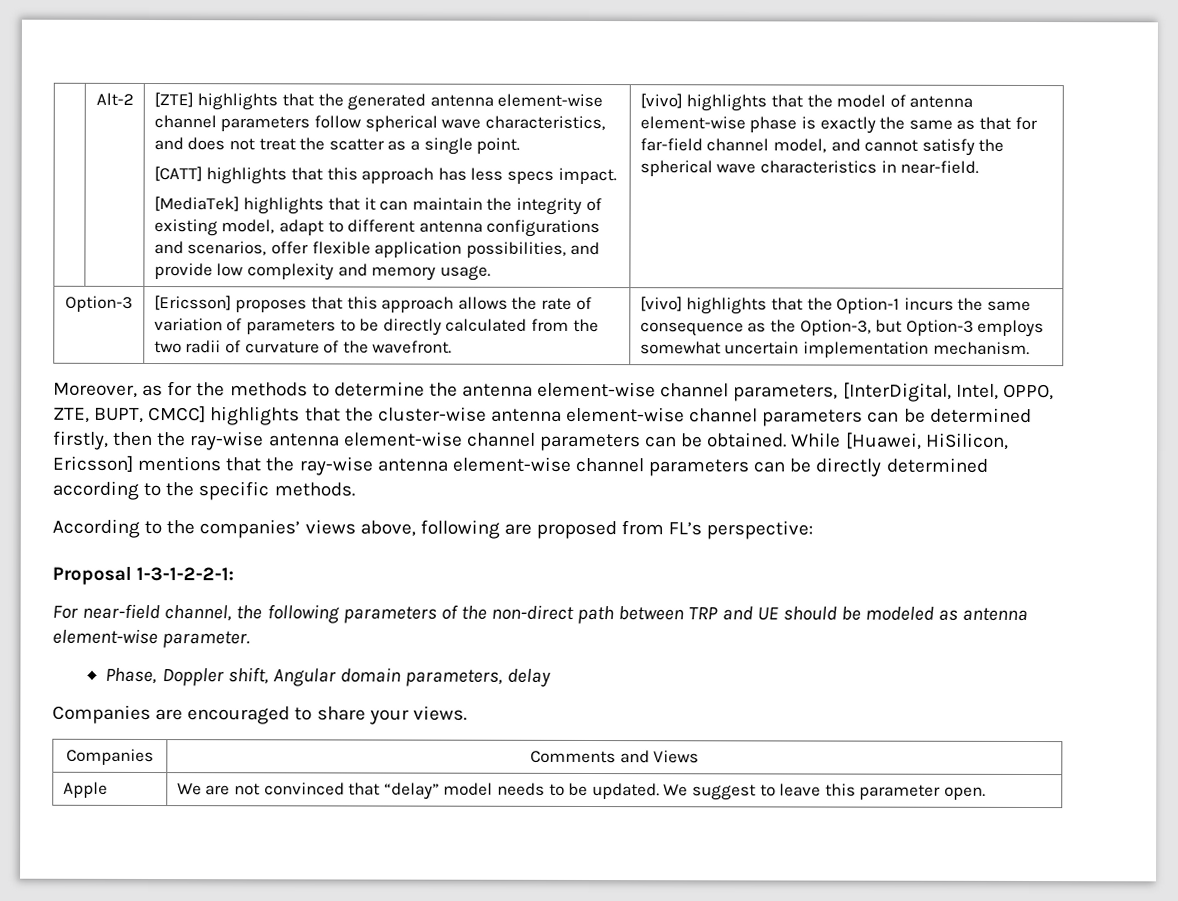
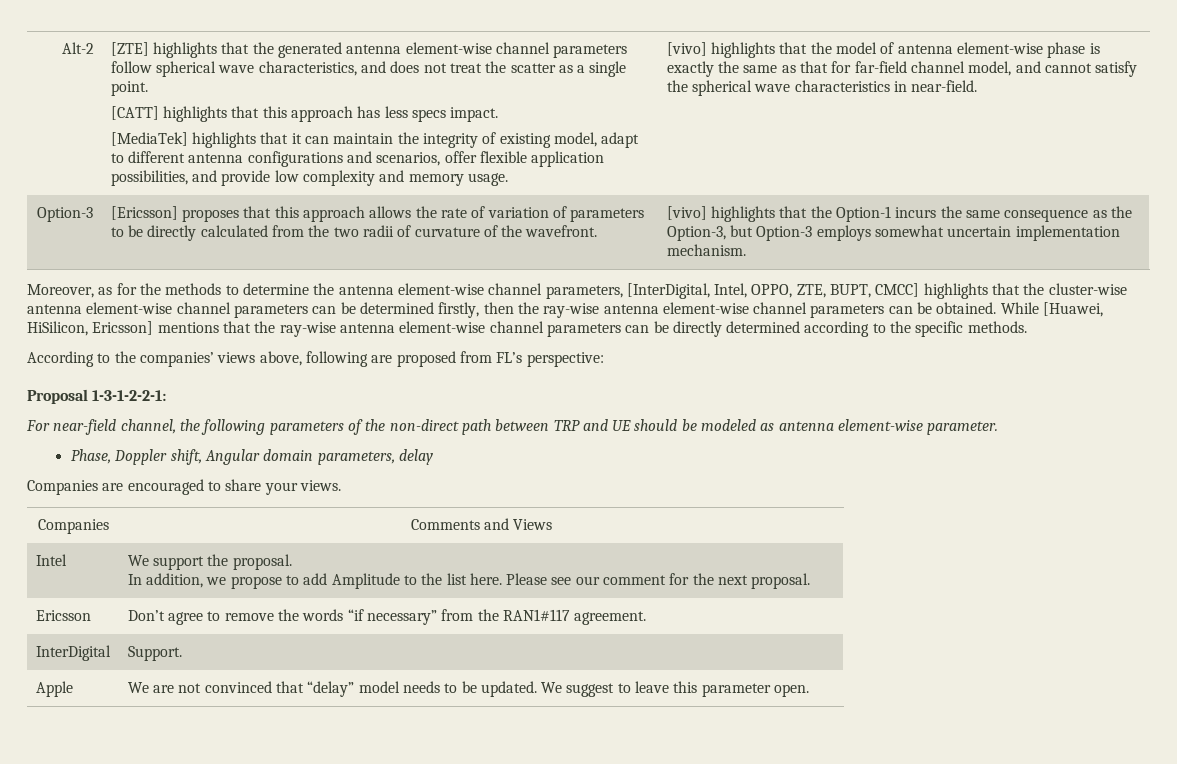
+ Intel | We support the proposal.
+ In addition, we propose to add Amplitude to the list here. Please see our comment for the next proposal.
+ Ericsson | Don’t agree to remove the words “if necessary” from the RAN1#117 agreement.
+ InterDigital | Support.

